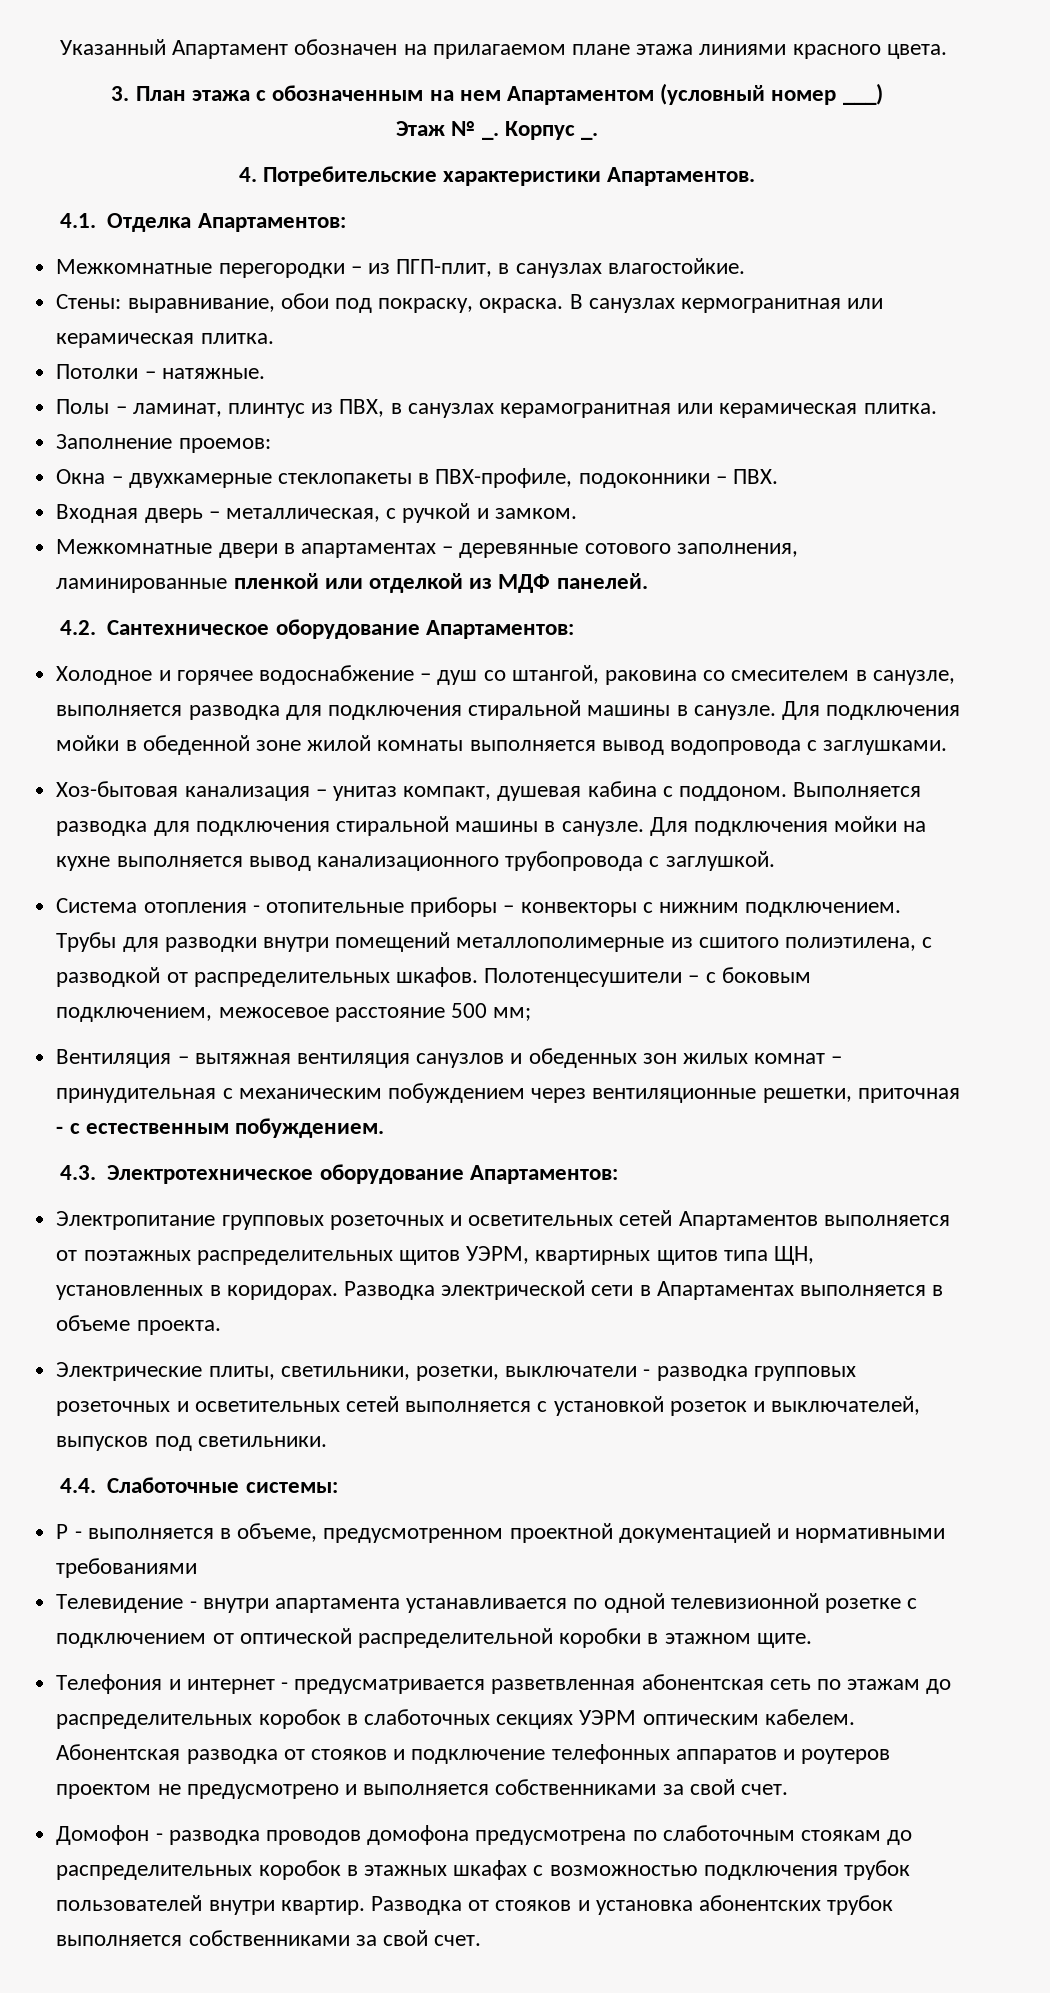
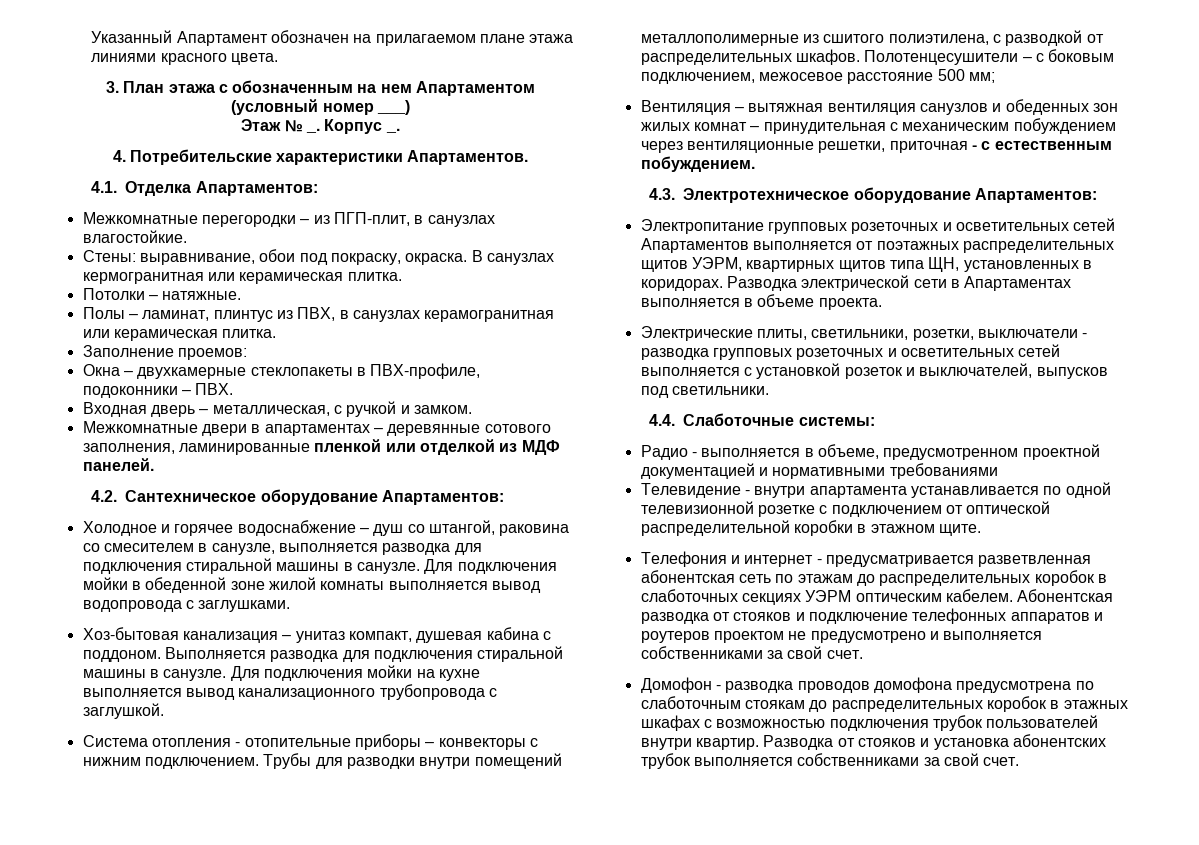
- Р - выполняется в объеме, предусмотренном проектной документацией и нормативными требованиями
+ Радио - выполняется в объеме, предусмотренном проектной документацией и нормативными требованиями

